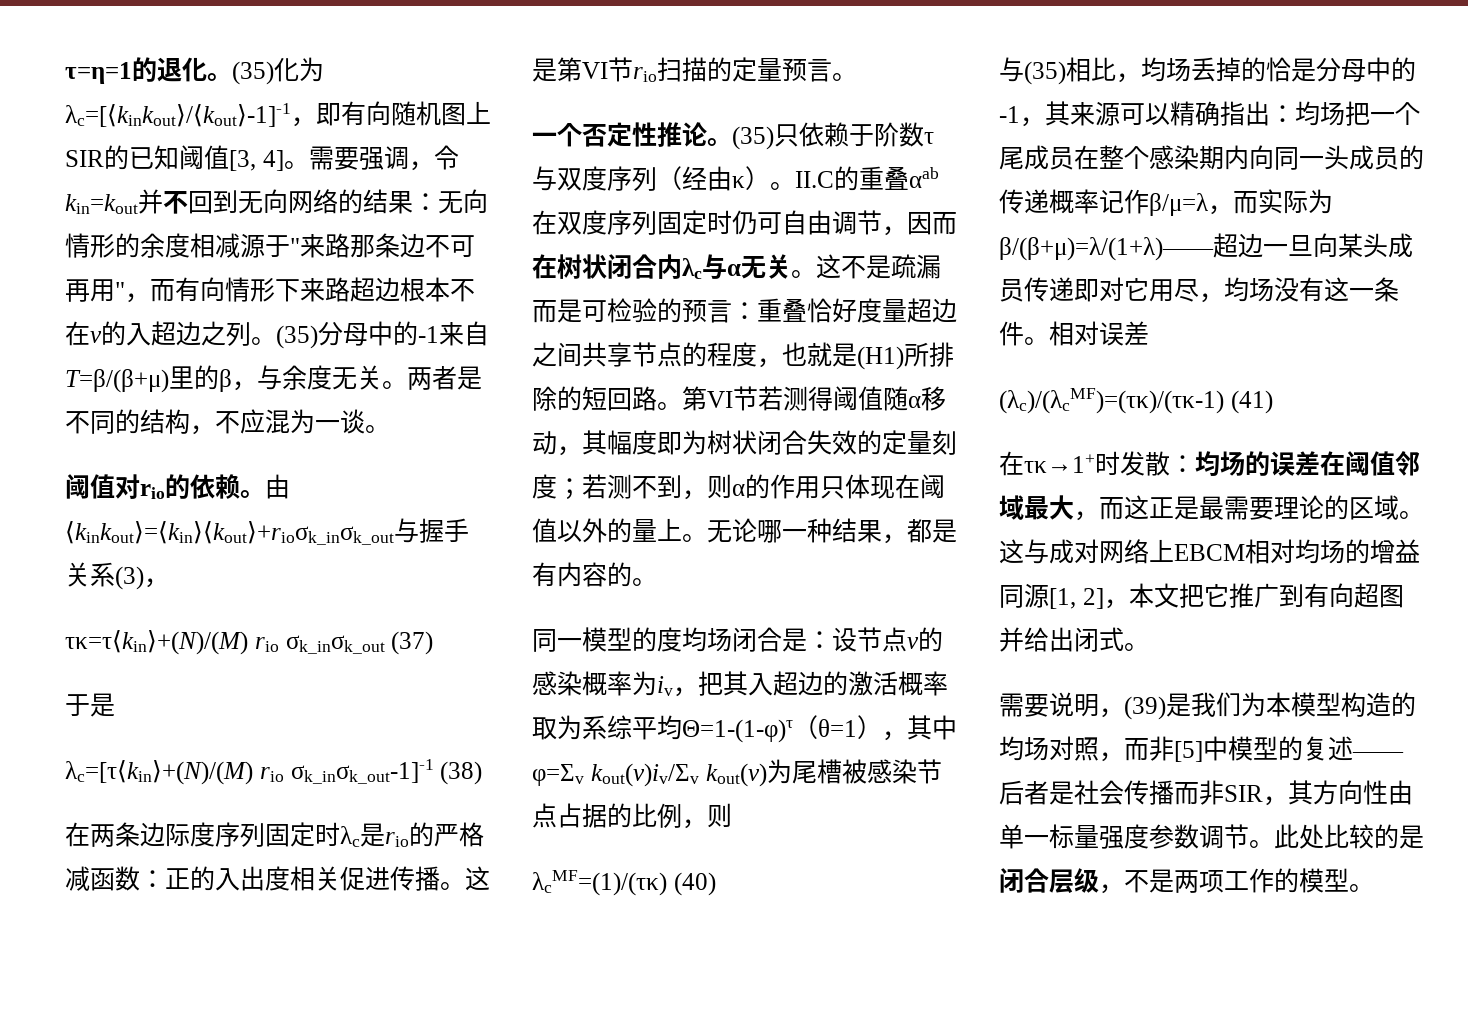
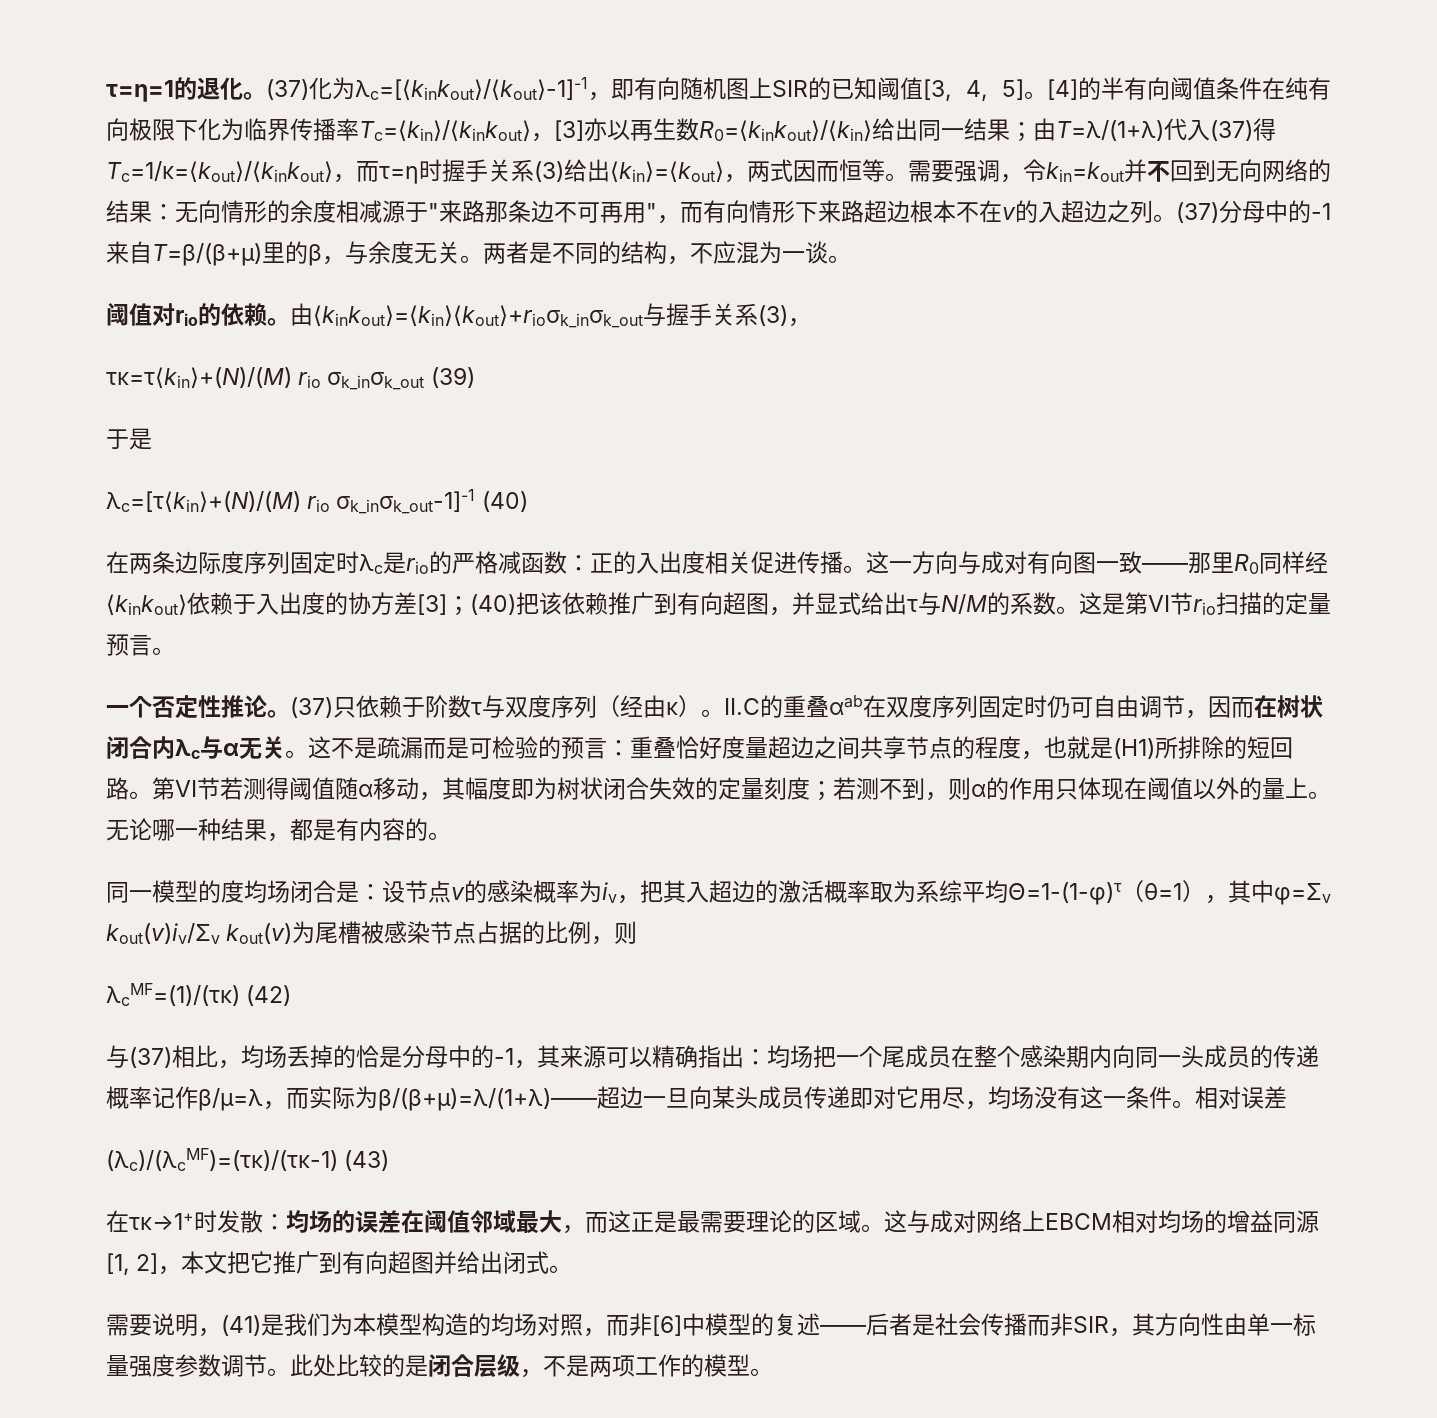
- (35)化为λc=[⟨kinkout⟩/⟨kout⟩-1]-1，即有向随机图上SIR的已知阈值[3, 4]。
+ (37)化为λc=[⟨kinkout⟩/⟨kout⟩-1]-1，即有向随机图上SIR的已知阈值[3, 4, 5]。[4]的半有向阈值条件在纯有向极限下化为临界传播率Tc=⟨kin⟩/⟨kinkout⟩，[3]亦以再生数R0=⟨kinkout⟩/⟨kin⟩给出同一结果；由T=λ/(1+λ)代入(37)得Tc=1/κ=⟨kout⟩/⟨kinkout⟩，而τ=η时握手关系(3)给出⟨kin⟩=⟨kout⟩，两式因而恒等。
- (35)分母中的-1来自T=β/(β+μ)里的β，与余度无关。
+ (37)分母中的-1来自T=β/(β+μ)里的β，与余度无关。
- τκ=τ⟨kin⟩+(N)/(M) rio σk_inσk_out (37)
+ τκ=τ⟨kin⟩+(N)/(M) rio σk_inσk_out (39)
- λc=[τ⟨kin⟩+(N)/(M) rio σk_inσk_out-1]-1 (38)
+ λc=[τ⟨kin⟩+(N)/(M) rio σk_inσk_out-1]-1 (40)
- 这是第VI节rio扫描的定量预言。
+ 这一方向与成对有向图一致——那里R0同样经⟨kinkout⟩依赖于入出度的协方差[3]；(40)把该依赖推广到有向超图，并显式给出τ与N/M的系数。这是第VI节rio扫描的定量预言。
- (35)只依赖于阶数τ与双度序列（经由κ）。
+ (37)只依赖于阶数τ与双度序列（经由κ）。
- λcMF=(1)/(τκ) (40)
- 与(35)相比，均场丢掉的恰是分母中的-1，其来源可以精确指出：均场把一个尾成员在整个感染期内向同一头成员的传递概率记作β/μ=λ，而实际为β/(β+μ)=λ/(1+λ)——超边一旦向某头成员传递即对它用尽，均场没有这一条件。
+ λcMF=(1)/(τκ) (42)
+ 与(37)相比，均场丢掉的恰是分母中的-1，其来源可以精确指出：均场把一个尾成员在整个感染期内向同一头成员的传递概率记作β/μ=λ，而实际为β/(β+μ)=λ/(1+λ)——超边一旦向某头成员传递即对它用尽，均场没有这一条件。
- (λc)/(λcMF)=(τκ)/(τκ-1) (41)
+ (λc)/(λcMF)=(τκ)/(τκ-1) (43)
- 需要说明，(39)是我们为本模型构造的均场对照，而非[5]中模型的复述——后者是社会传播而非SIR，其方向性由单一标量强度参数调节。
+ 需要说明，(41)是我们为本模型构造的均场对照，而非[6]中模型的复述——后者是社会传播而非SIR，其方向性由单一标量强度参数调节。

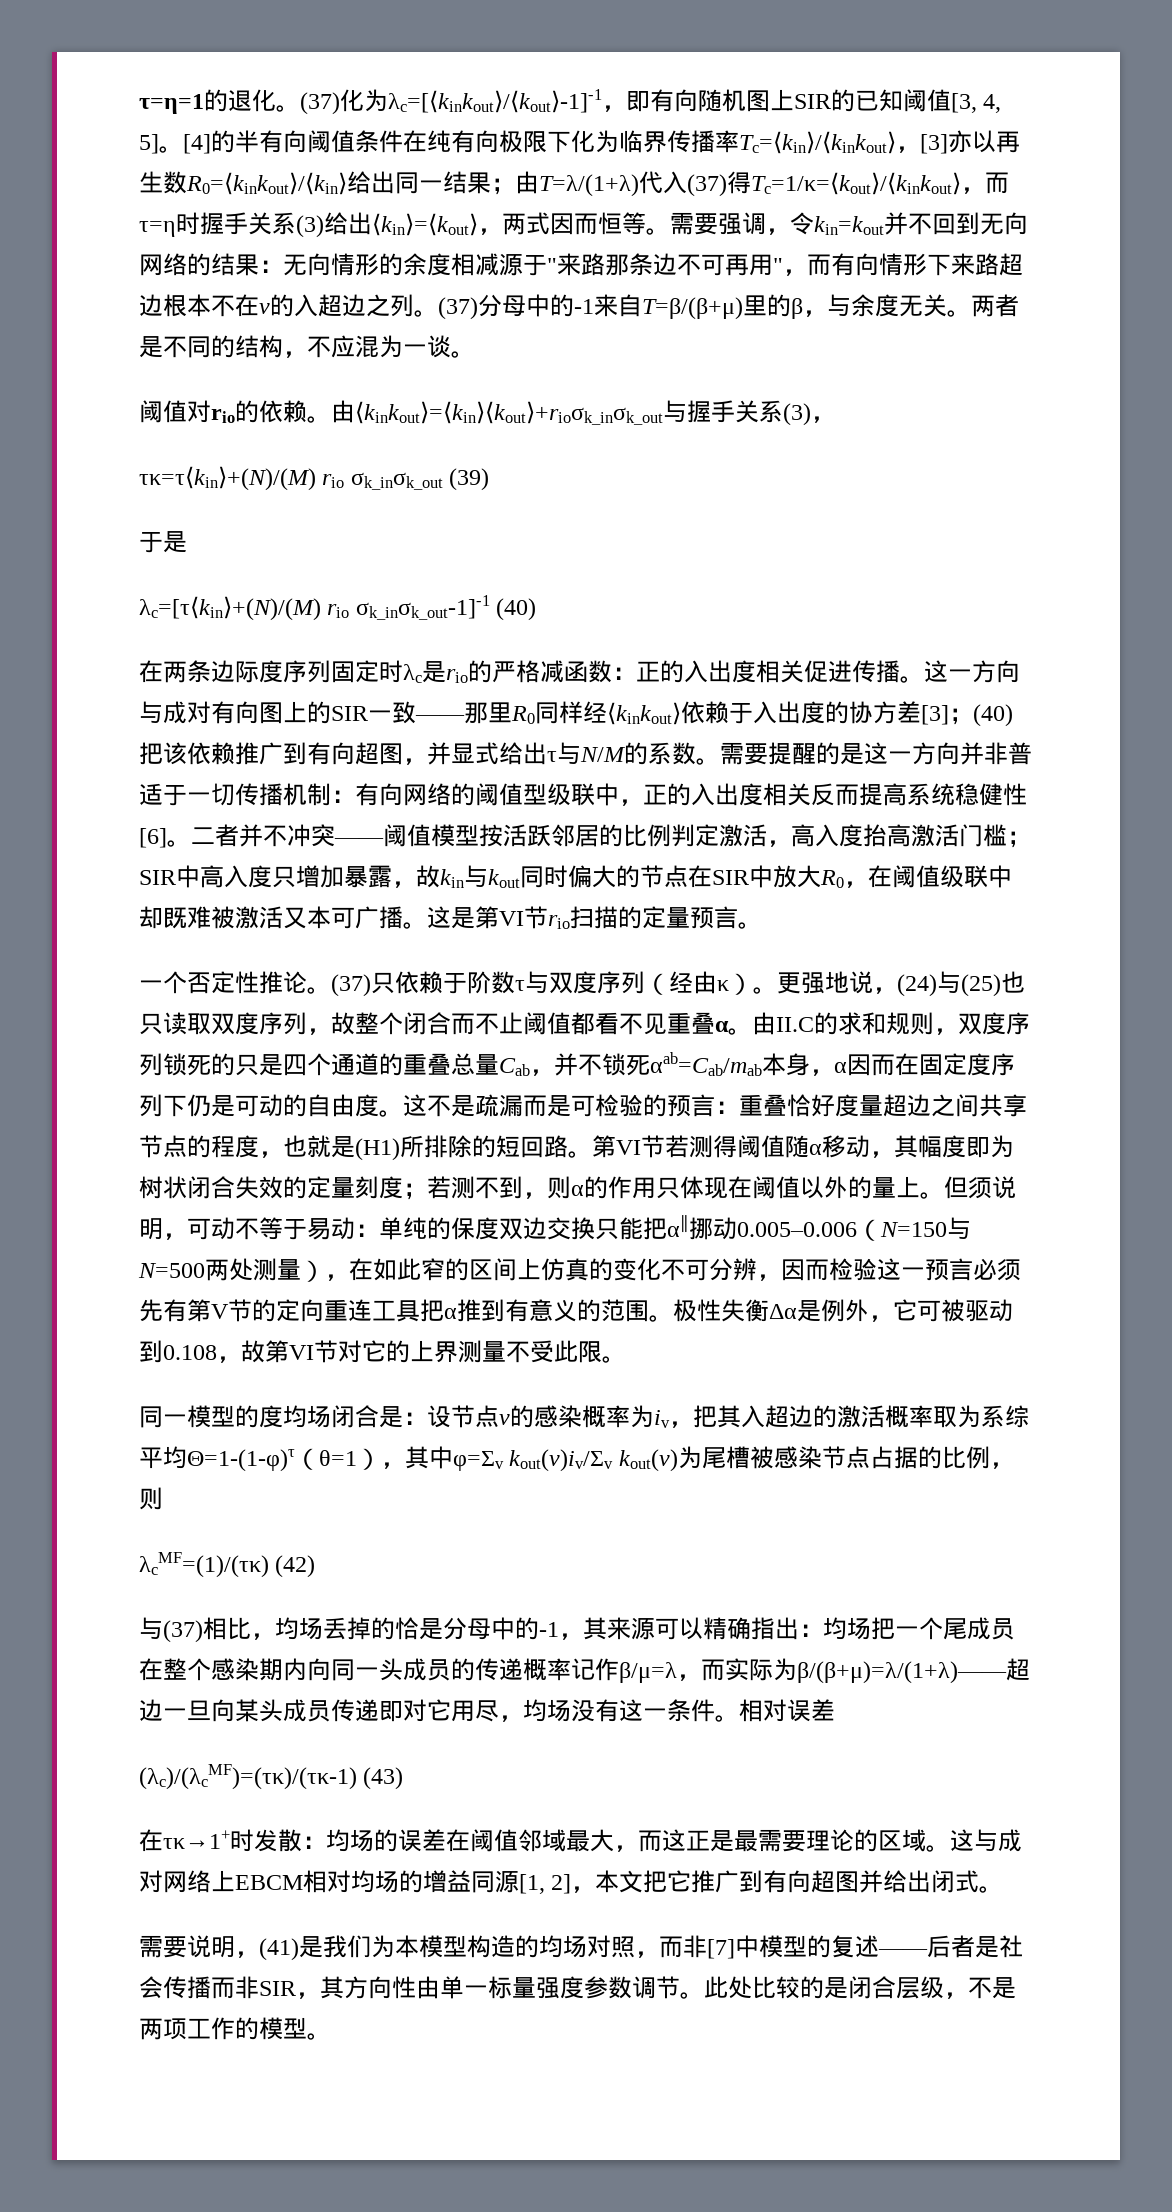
- 这一方向与成对有向图一致——那里R0同样经⟨kinkout⟩依赖于入出度的协方差[3]；(40)把该依赖推广到有向超图，并显式给出τ与N/M的系数。
+ 这一方向与成对有向图上的SIR一致——那里R0同样经⟨kinkout⟩依赖于入出度的协方差[3]；(40)把该依赖推广到有向超图，并显式给出τ与N/M的系数。
+ 需要提醒的是这一方向并非普适于一切传播机制：有向网络的阈值型级联中，正的入出度相关反而提高系统稳健性[6]。二者并不冲突——阈值模型按活跃邻居的比例判定激活，高入度抬高激活门槛；SIR中高入度只增加暴露，故kin与kout同时偏大的节点在SIR中放大R0，在阈值级联中却既难被激活又本可广播。
- II.C的重叠αab在双度序列固定时仍可自由调节，因而在树状闭合内λc与α无关。
+ 更强地说，(24)与(25)也只读取双度序列，故整个闭合而不止阈值都看不见重叠α。由II.C的求和规则，双度序列锁死的只是四个通道的重叠总量Cab，并不锁死αab=Cab/mab本身，α因而在固定度序列下仍是可动的自由度。
- 无论哪一种结果，都是有内容的。
+ 但须说明，可动不等于易动：单纯的保度双边交换只能把α∥挪动0.005–0.006（N=150与N=500两处测量），在如此窄的区间上仿真的变化不可分辨，因而检验这一预言必须先有第V节的定向重连工具把α推到有意义的范围。极性失衡Δα是例外，它可被驱动到0.108，故第VI节对它的上界测量不受此限。
- 需要说明，(41)是我们为本模型构造的均场对照，而非[6]中模型的复述——后者是社会传播而非SIR，其方向性由单一标量强度参数调节。
+ 需要说明，(41)是我们为本模型构造的均场对照，而非[7]中模型的复述——后者是社会传播而非SIR，其方向性由单一标量强度参数调节。

